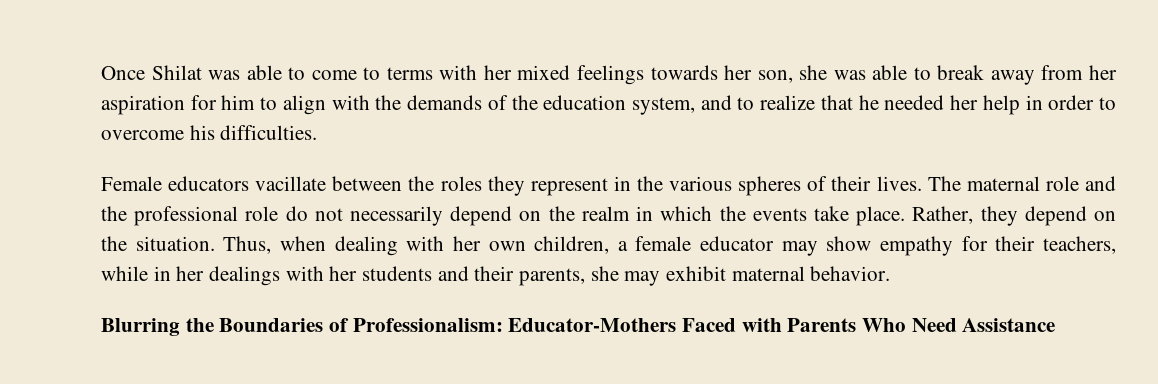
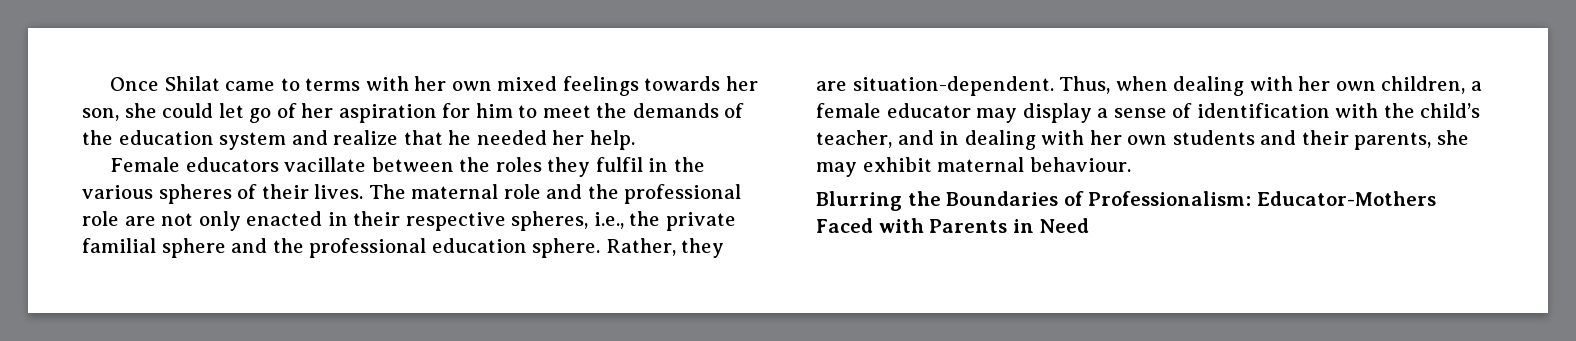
- Once Shilat was able to come to terms with her mixed feelings towards her son, she was able to break away from her aspiration for him to align with the demands of the education system, and to realize that he needed her help in order to overcome his difficulties.
+ Once Shilat came to terms with her own mixed feelings towards her son, she could let go of her aspiration for him to meet the demands of the education system and realize that he needed her help.
- Female educators vacillate between the roles they represent in the various spheres of their lives.
+ Female educators vacillate between the roles they fulfil in the various spheres of their lives.
- The maternal role and the professional role do not necessarily depend on the realm in which the events take place. Rather, they depend on the situation.
+ The maternal role and the professional role are not only enacted in their respective spheres, i.e., the private familial sphere and the professional education sphere. Rather, they are situation-dependent.
- Thus, when dealing with her own children, a female educator may show empathy for their teachers, while in her dealings with her students and their parents, she may exhibit maternal behavior.
+ Thus, when dealing with her own children, a female educator may display a sense of identification with the child’s teacher, and in dealing with her own students and their parents, she may exhibit maternal behaviour.
- Blurring the Boundaries of Professionalism: Educator-Mothers Faced with Parents Who Need Assistance
+ Blurring the Boundaries of Professionalism: Educator-Mothers Faced with Parents in Need

